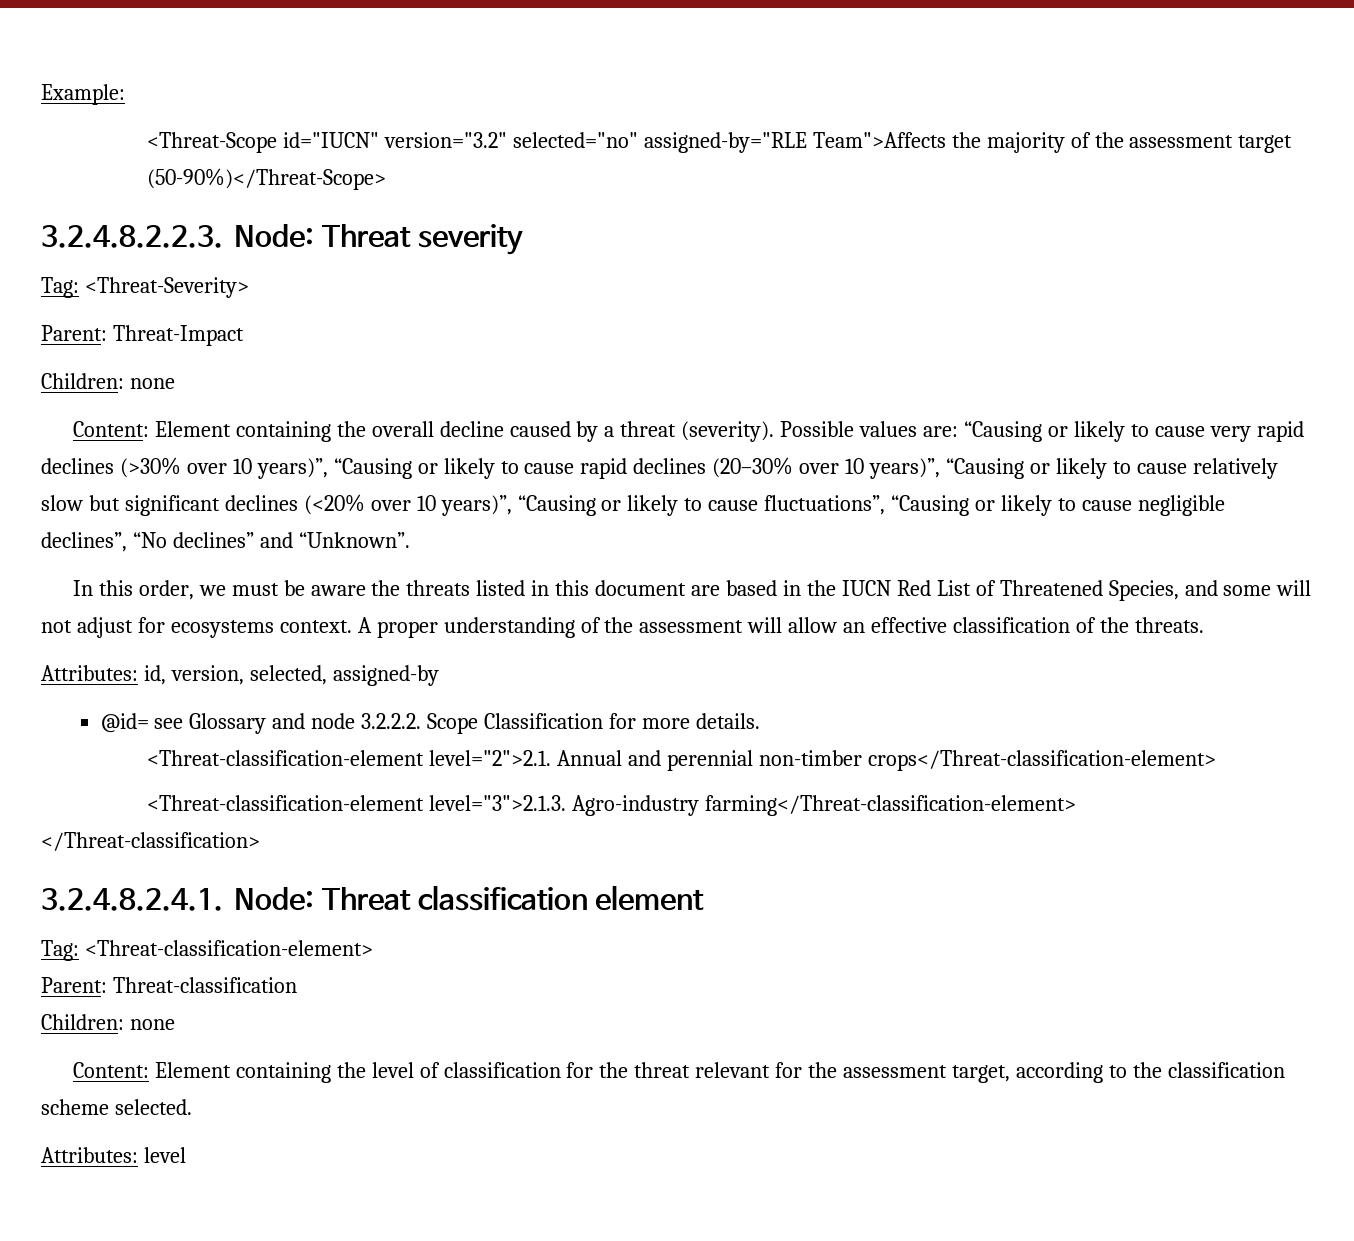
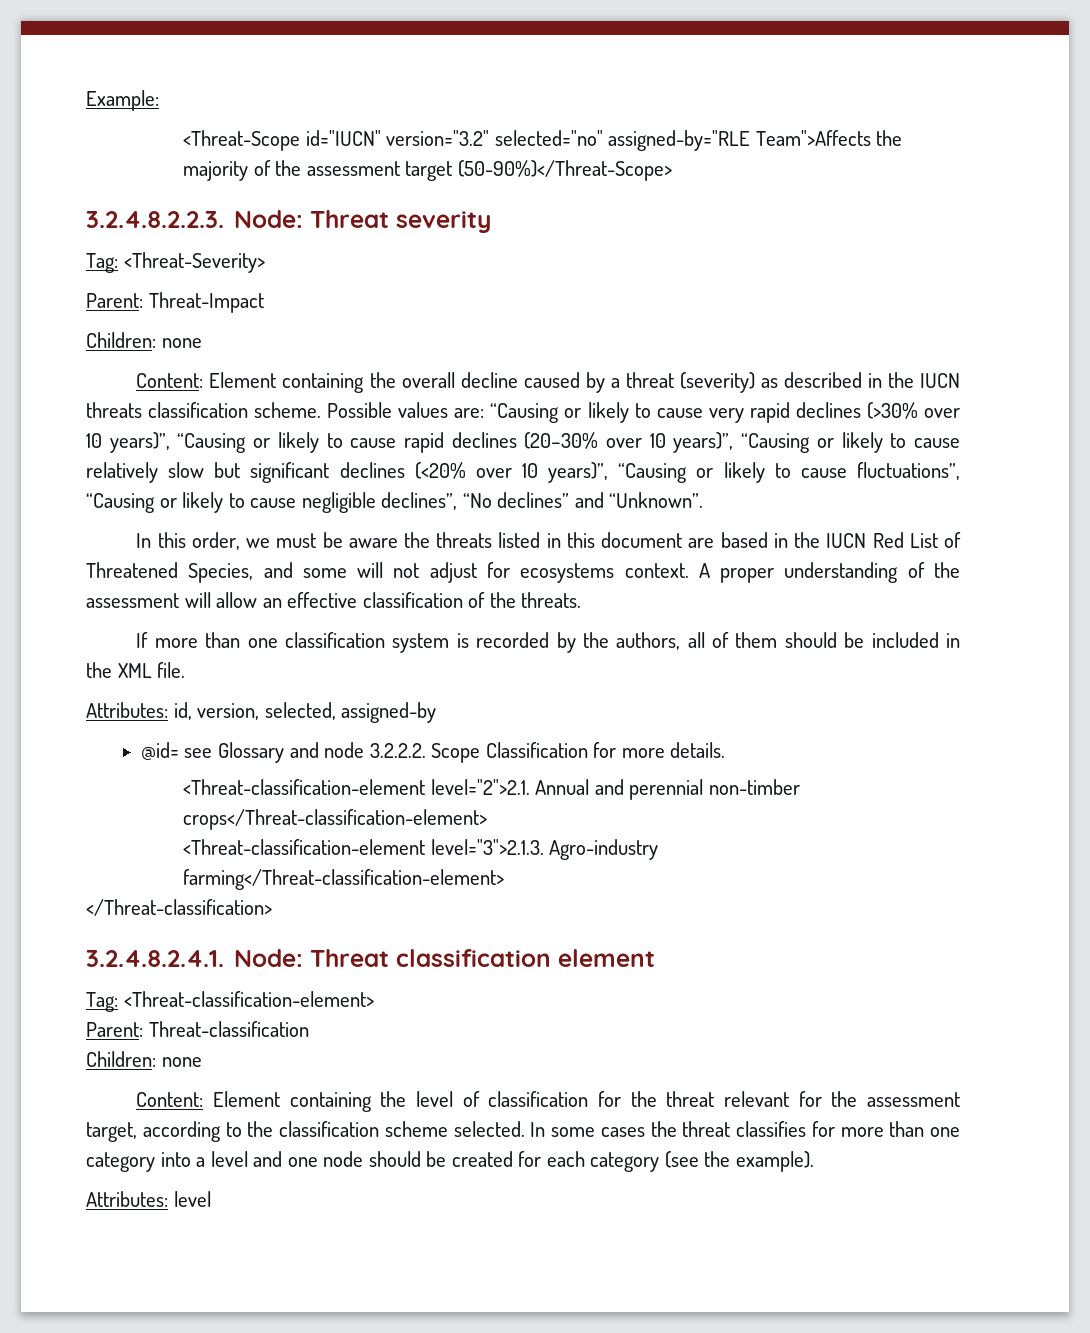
- Content: Element containing the overall decline caused by a threat (severity).
+ Content: Element containing the overall decline caused by a threat (severity) as described in the IUCN threats classification scheme.
+ If more than one classification system is recorded by the authors, all of them should be included in the XML file.
+ In some cases the threat classifies for more than one category into a level and one node should be created for each category (see the example).

